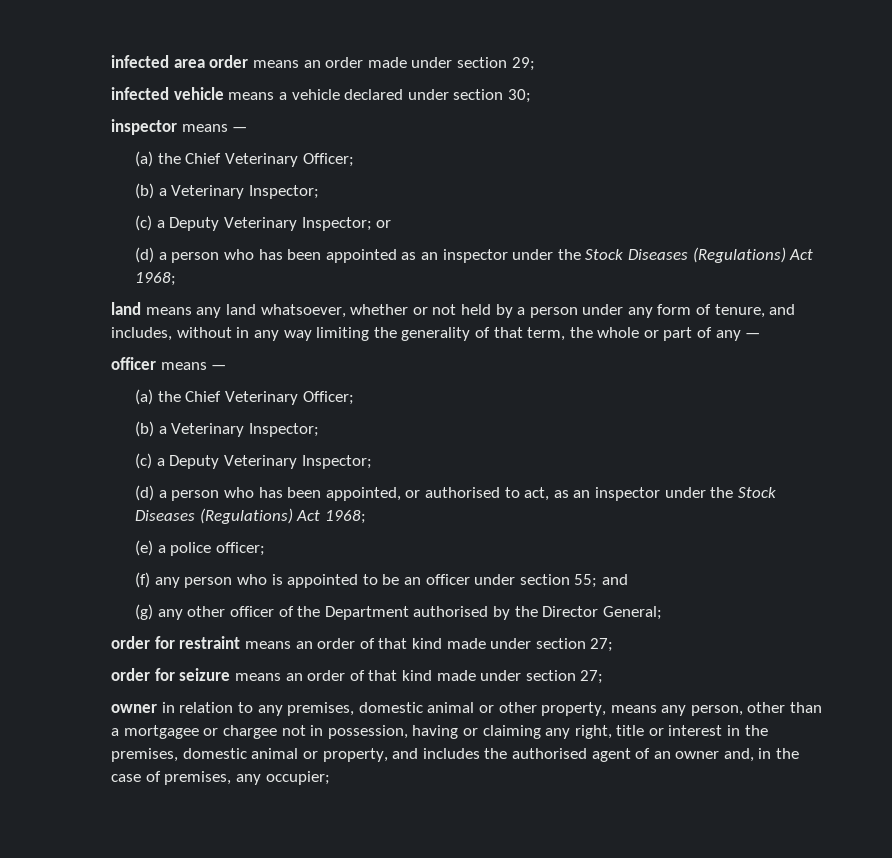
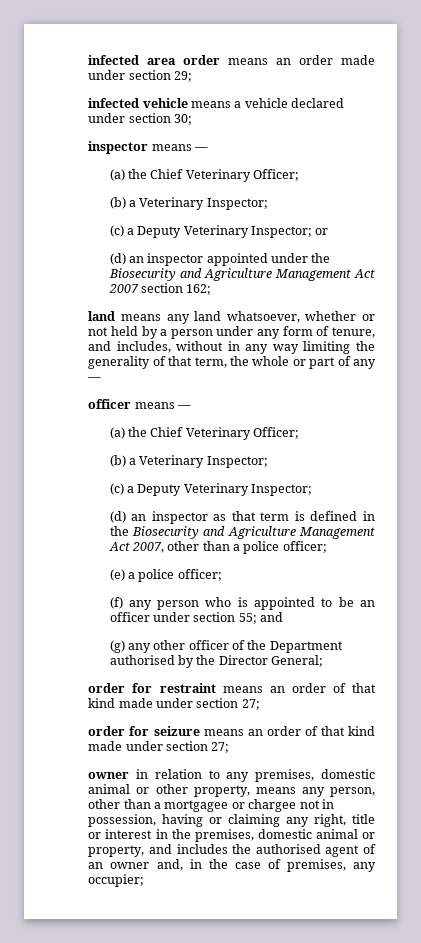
- (d) a person who has been appointed as an inspector under the Stock Diseases (Regulations) Act 1968;
+ (d) an inspector appointed under the Biosecurity and Agriculture Management Act 2007 section 162;
- (d) a person who has been appointed, or authorised to act, as an inspector under the Stock Diseases (Regulations) Act 1968;
+ (d) an inspector as that term is defined in the Biosecurity and Agriculture Management Act 2007, other than a police officer;

